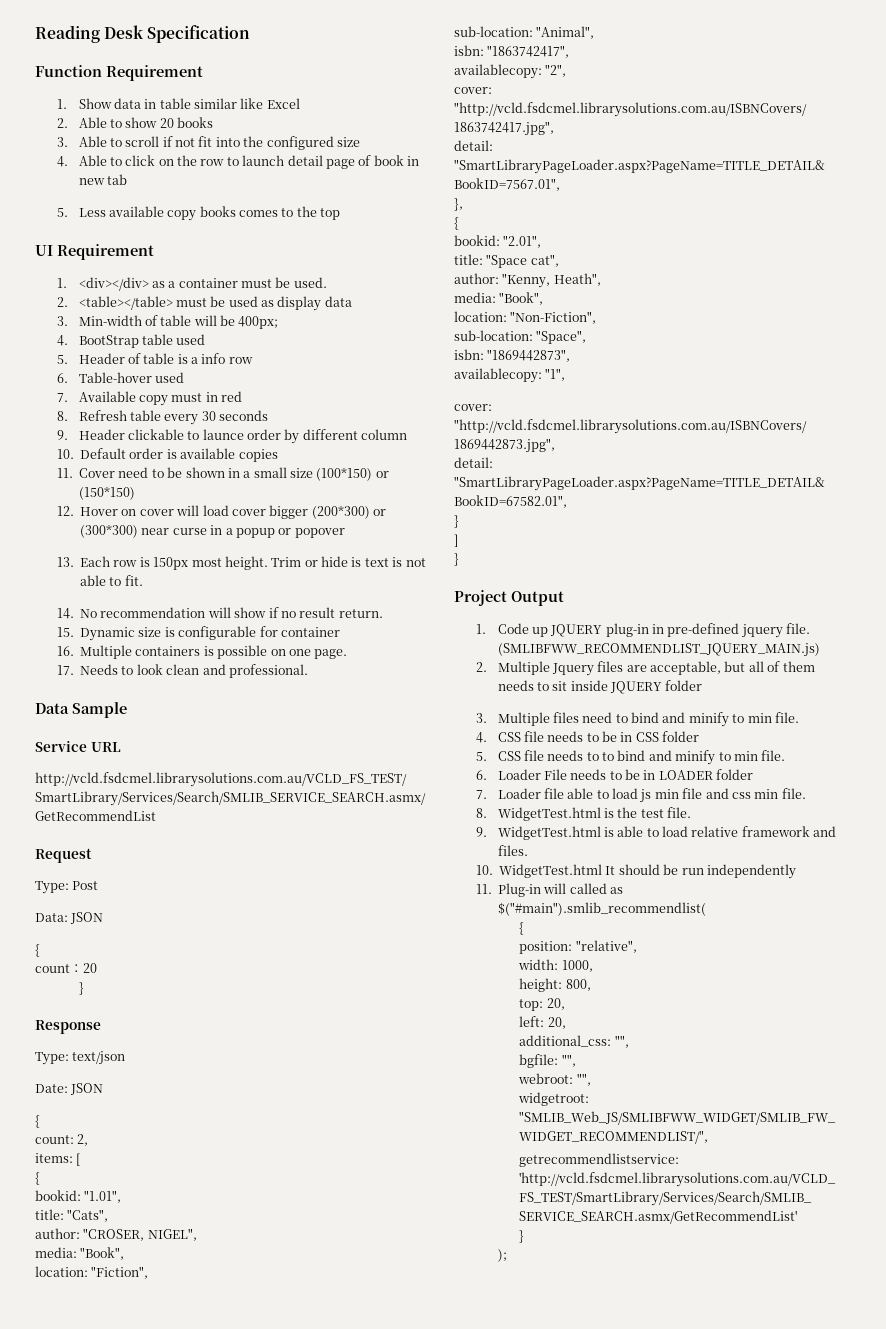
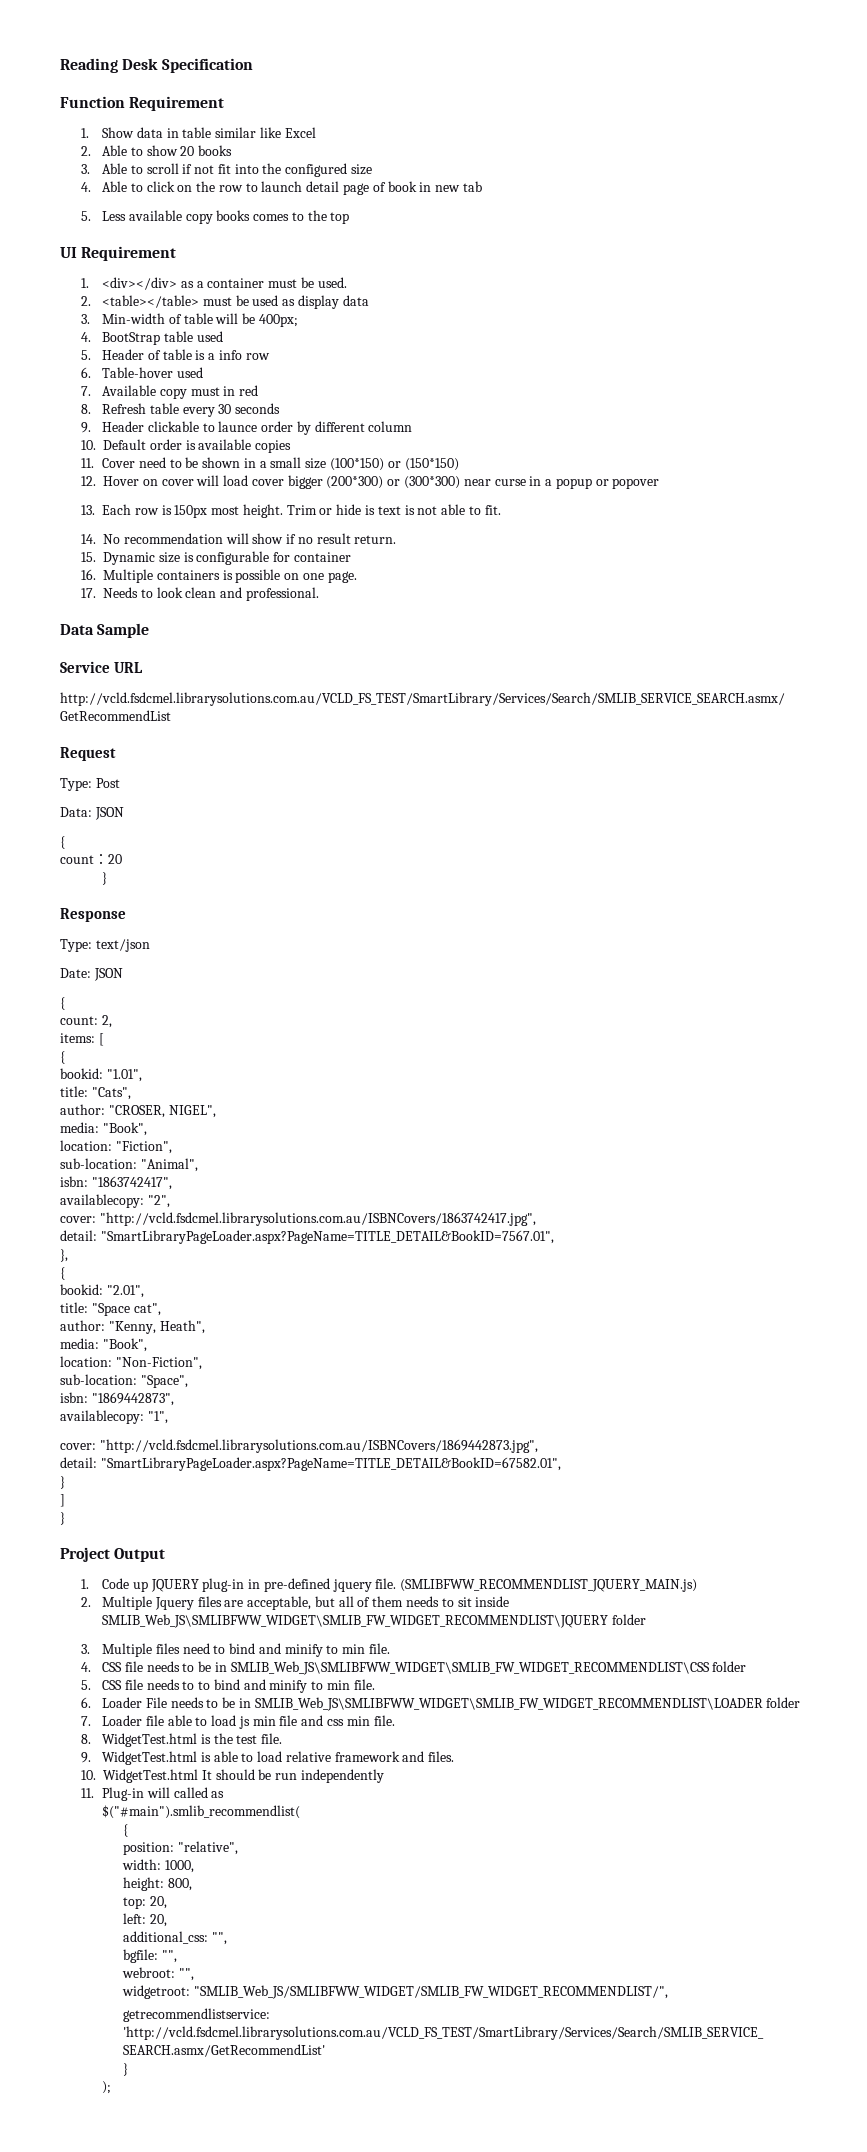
- 2. Multiple Jquery files are acceptable, but all of them needs to sit inside JQUERY folder
+ 2. Multiple Jquery files are acceptable, but all of them needs to sit inside SMLIB_Web_JS\SMLIBFWW_WIDGET\SMLIB_FW_WIDGET_RECOMMENDLIST\JQUERY folder
- 4. CSS file needs to be in CSS folder
+ 4. CSS file needs to be in SMLIB_Web_JS\SMLIBFWW_WIDGET\SMLIB_FW_WIDGET_RECOMMENDLIST\CSS folder
- 6. Loader File needs to be in LOADER folder
+ 6. Loader File needs to be in SMLIB_Web_JS\SMLIBFWW_WIDGET\SMLIB_FW_WIDGET_RECOMMENDLIST\LOADER folder

